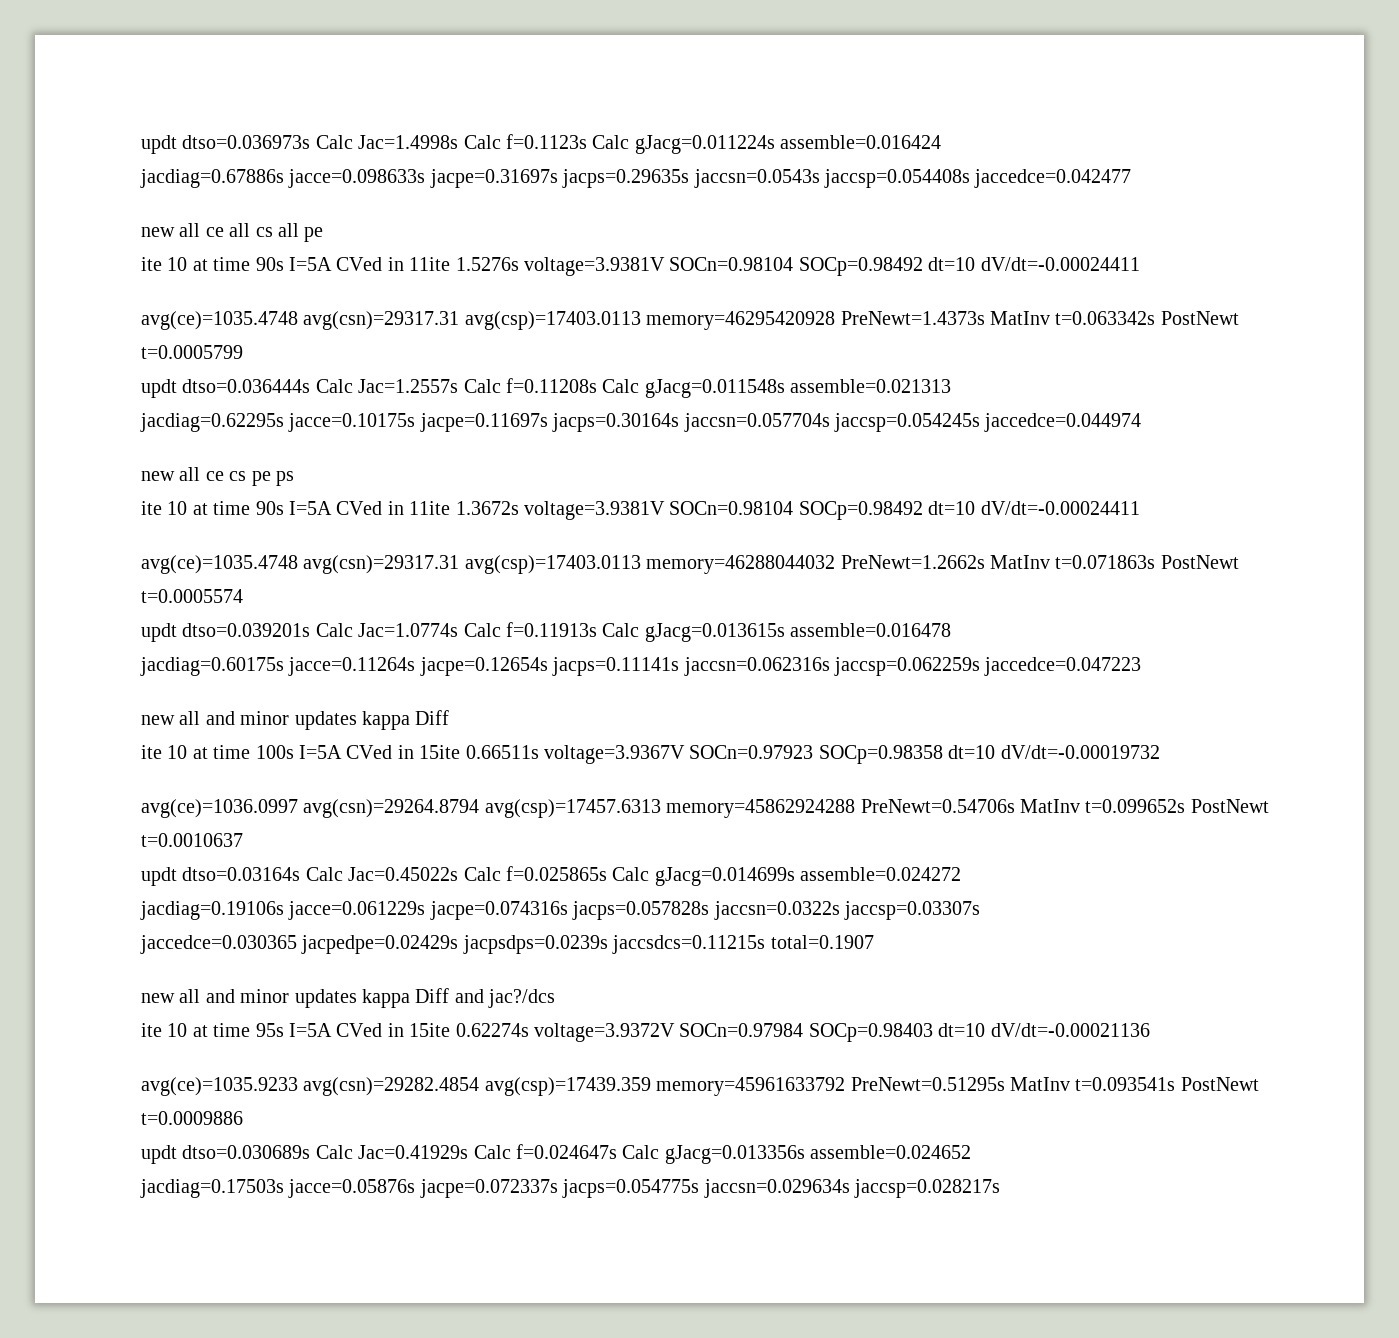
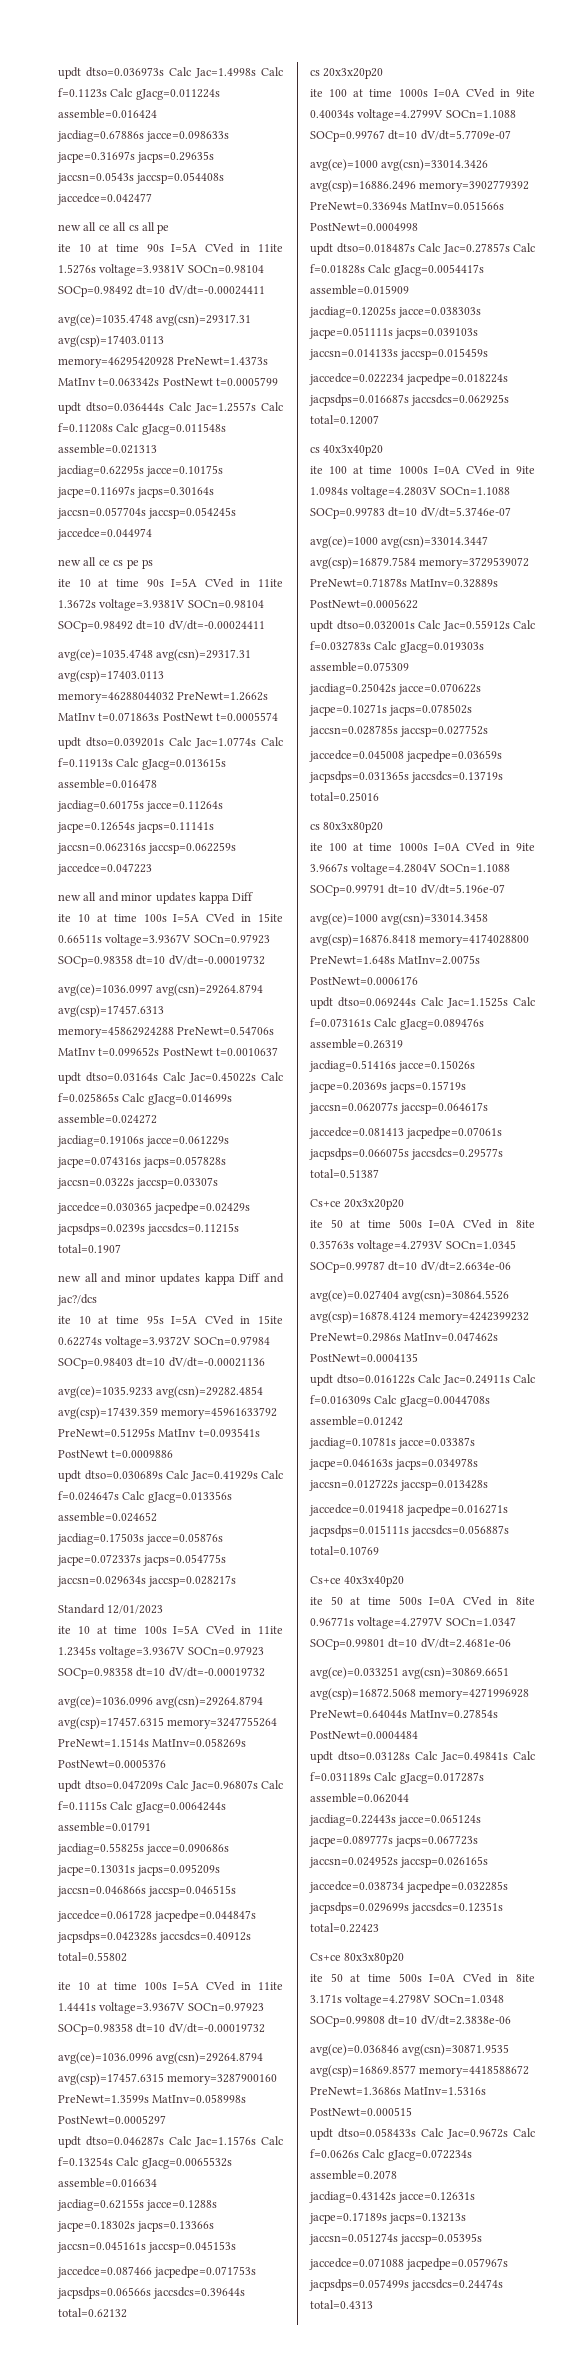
+ Standard 12/01/2023
+ ite 10 at time 100s I=5A CVed in 11ite 1.2345s voltage=3.9367V SOCn=0.97923 SOCp=0.98358 dt=10 dV/dt=-0.00019732
+ avg(ce)=1036.0996 avg(csn)=29264.8794 avg(csp)=17457.6315 memory=3247755264 PreNewt=1.1514s MatInv=0.058269s PostNewt=0.0005376
+ updt dtso=0.047209s Calc Jac=0.96807s Calc f=0.1115s Calc gJacg=0.0064244s assemble=0.01791
+ jacdiag=0.55825s jacce=0.090686s jacpe=0.13031s jacps=0.095209s jaccsn=0.046866s jaccsp=0.046515s
+ jaccedce=0.061728 jacpedpe=0.044847s jacpsdps=0.042328s jaccsdcs=0.40912s total=0.55802
+ ite 10 at time 100s I=5A CVed in 11ite 1.4441s voltage=3.9367V SOCn=0.97923 SOCp=0.98358 dt=10 dV/dt=-0.00019732
+ avg(ce)=1036.0996 avg(csn)=29264.8794 avg(csp)=17457.6315 memory=3287900160 PreNewt=1.3599s MatInv=0.058998s PostNewt=0.0005297
+ updt dtso=0.046287s Calc Jac=1.1576s Calc f=0.13254s Calc gJacg=0.0065532s assemble=0.016634
+ jacdiag=0.62155s jacce=0.1288s jacpe=0.18302s jacps=0.13366s jaccsn=0.045161s jaccsp=0.045153s
+ jaccedce=0.087466 jacpedpe=0.071753s jacpsdps=0.06566s jaccsdcs=0.39644s total=0.62132
+ cs 20x3x20p20
+ ite 100 at time 1000s I=0A CVed in 9ite 0.40034s voltage=4.2799V SOCn=1.1088 SOCp=0.99767 dt=10 dV/dt=5.7709e-07
+ avg(ce)=1000 avg(csn)=33014.3426 avg(csp)=16886.2496 memory=3902779392 PreNewt=0.33694s MatInv=0.051566s PostNewt=0.0004998
+ updt dtso=0.018487s Calc Jac=0.27857s Calc f=0.01828s Calc gJacg=0.0054417s assemble=0.015909
+ jacdiag=0.12025s jacce=0.038303s jacpe=0.051111s jacps=0.039103s jaccsn=0.014133s jaccsp=0.015459s
+ jaccedce=0.022234 jacpedpe=0.018224s jacpsdps=0.016687s jaccsdcs=0.062925s total=0.12007
+ cs 40x3x40p20
+ ite 100 at time 1000s I=0A CVed in 9ite 1.0984s voltage=4.2803V SOCn=1.1088 SOCp=0.99783 dt=10 dV/dt=5.3746e-07
+ avg(ce)=1000 avg(csn)=33014.3447 avg(csp)=16879.7584 memory=3729539072 PreNewt=0.71878s MatInv=0.32889s PostNewt=0.0005622
+ updt dtso=0.032001s Calc Jac=0.55912s Calc f=0.032783s Calc gJacg=0.019303s assemble=0.075309
+ jacdiag=0.25042s jacce=0.070622s jacpe=0.10271s jacps=0.078502s jaccsn=0.028785s jaccsp=0.027752s
+ jaccedce=0.045008 jacpedpe=0.03659s jacpsdps=0.031365s jaccsdcs=0.13719s total=0.25016
+ cs 80x3x80p20
+ ite 100 at time 1000s I=0A CVed in 9ite 3.9667s voltage=4.2804V SOCn=1.1088 SOCp=0.99791 dt=10 dV/dt=5.196e-07
+ avg(ce)=1000 avg(csn)=33014.3458 avg(csp)=16876.8418 memory=4174028800 PreNewt=1.648s MatInv=2.0075s PostNewt=0.0006176
+ updt dtso=0.069244s Calc Jac=1.1525s Calc f=0.073161s Calc gJacg=0.089476s assemble=0.26319
+ jacdiag=0.51416s jacce=0.15026s jacpe=0.20369s jacps=0.15719s jaccsn=0.062077s jaccsp=0.064617s
+ jaccedce=0.081413 jacpedpe=0.07061s jacpsdps=0.066075s jaccsdcs=0.29577s total=0.51387
+ Cs+ce 20x3x20p20
+ ite 50 at time 500s I=0A CVed in 8ite 0.35763s voltage=4.2793V SOCn=1.0345 SOCp=0.99787 dt=10 dV/dt=2.6634e-06
+ avg(ce)=0.027404 avg(csn)=30864.5526 avg(csp)=16878.4124 memory=4242399232 PreNewt=0.2986s MatInv=0.047462s PostNewt=0.0004135
+ updt dtso=0.016122s Calc Jac=0.24911s Calc f=0.016309s Calc gJacg=0.0044708s assemble=0.01242
+ jacdiag=0.10781s jacce=0.03387s jacpe=0.046163s jacps=0.034978s jaccsn=0.012722s jaccsp=0.013428s
+ jaccedce=0.019418 jacpedpe=0.016271s jacpsdps=0.015111s jaccsdcs=0.056887s total=0.10769
+ Cs+ce 40x3x40p20
+ ite 50 at time 500s I=0A CVed in 8ite 0.96771s voltage=4.2797V SOCn=1.0347 SOCp=0.99801 dt=10 dV/dt=2.4681e-06
+ avg(ce)=0.033251 avg(csn)=30869.6651 avg(csp)=16872.5068 memory=4271996928 PreNewt=0.64044s MatInv=0.27854s PostNewt=0.0004484
+ updt dtso=0.03128s Calc Jac=0.49841s Calc f=0.031189s Calc gJacg=0.017287s assemble=0.062044
+ jacdiag=0.22443s jacce=0.065124s jacpe=0.089777s jacps=0.067723s jaccsn=0.024952s jaccsp=0.026165s
+ jaccedce=0.038734 jacpedpe=0.032285s jacpsdps=0.029699s jaccsdcs=0.12351s total=0.22423
+ Cs+ce 80x3x80p20
+ ite 50 at time 500s I=0A CVed in 8ite 3.171s voltage=4.2798V SOCn=1.0348 SOCp=0.99808 dt=10 dV/dt=2.3838e-06
+ avg(ce)=0.036846 avg(csn)=30871.9535 avg(csp)=16869.8577 memory=4418588672 PreNewt=1.3686s MatInv=1.5316s PostNewt=0.000515
+ updt dtso=0.058433s Calc Jac=0.9672s Calc f=0.0626s Calc gJacg=0.072234s assemble=0.2078
+ jacdiag=0.43142s jacce=0.12631s jacpe=0.17189s jacps=0.13213s jaccsn=0.051274s jaccsp=0.05395s
+ jaccedce=0.071088 jacpedpe=0.057967s jacpsdps=0.057499s jaccsdcs=0.24474s total=0.4313

